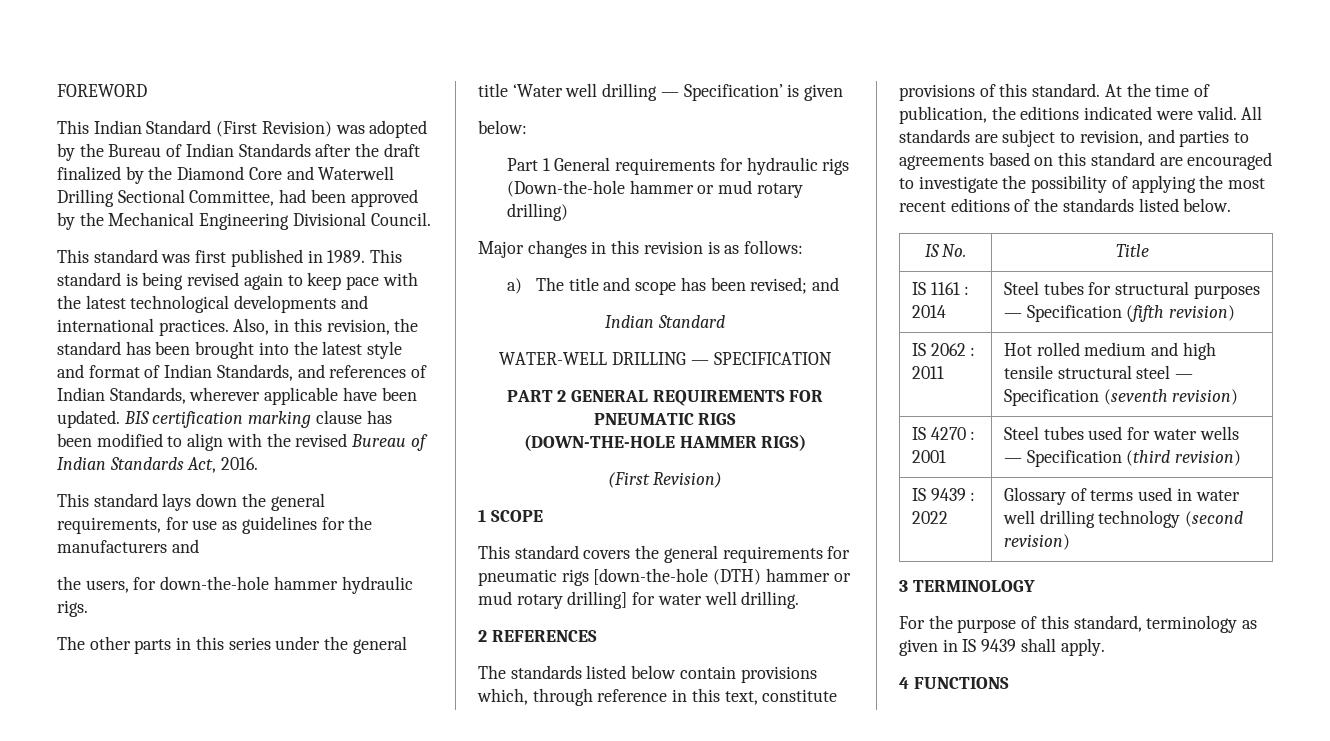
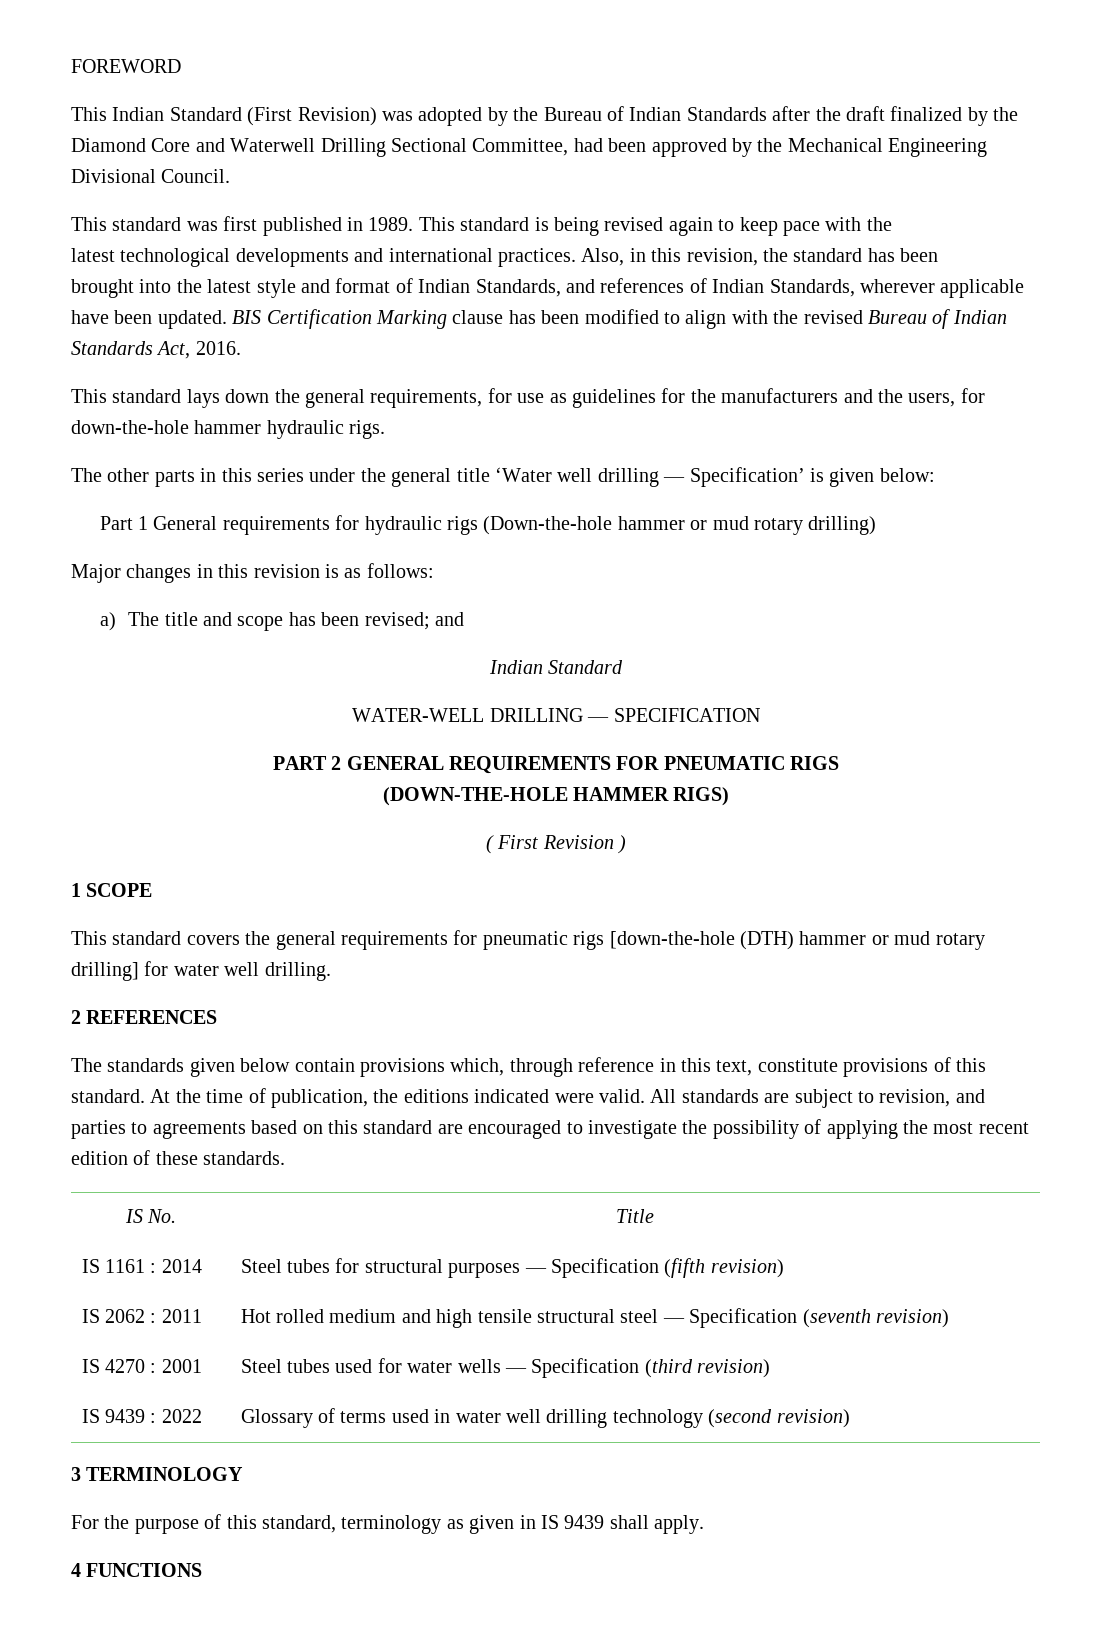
- This standard is being revised again to keep pace with the latest technological developments and international practices.
+ This standard is being revised again to keep pace with the
+ latest technological developments and international practices.
- Also, in this revision, the standard has been brought into the latest style and format of Indian Standards, and references of Indian Standards, wherever applicable have been updated.
+ Also, in this revision, the standard has been
+ brought into the latest style and format of Indian Standards, and references of Indian Standards, wherever applicable have been updated.
- BIS certification marking clause has been modified to align with the revised Bureau of Indian Standards Act, 2016.
+ BIS Certification Marking clause has been modified to align with the revised Bureau of Indian Standards Act, 2016.
- This standard lays down the general requirements, for use as guidelines for the manufacturers and
- the users, for down-the-hole hammer hydraulic rigs.
+ This standard lays down the general requirements, for use as guidelines for the manufacturers and the users, for down-the-hole hammer hydraulic rigs.
- The other parts in this series under the general title ‘Water well drilling — Specification’ is given
- below:
+ The other parts in this series under the general title ‘Water well drilling — Specification’ is given below:
  (DOWN-THE-HOLE HAMMER RIGS)
- (First Revision)
+ ( First Revision )
- The standards listed below contain provisions which, through reference in this text, constitute provisions of this standard.
+ The standards given below contain provisions which, through reference in this text, constitute provisions of this standard.
- All standards are subject to revision, and parties to agreements based on this standard are encouraged to investigate the possibility of applying the most recent editions of the standards listed below.
+ All standards are subject to revision, and parties to agreements based on this standard are encouraged to investigate the possibility of applying the most recent edition of these standards.

